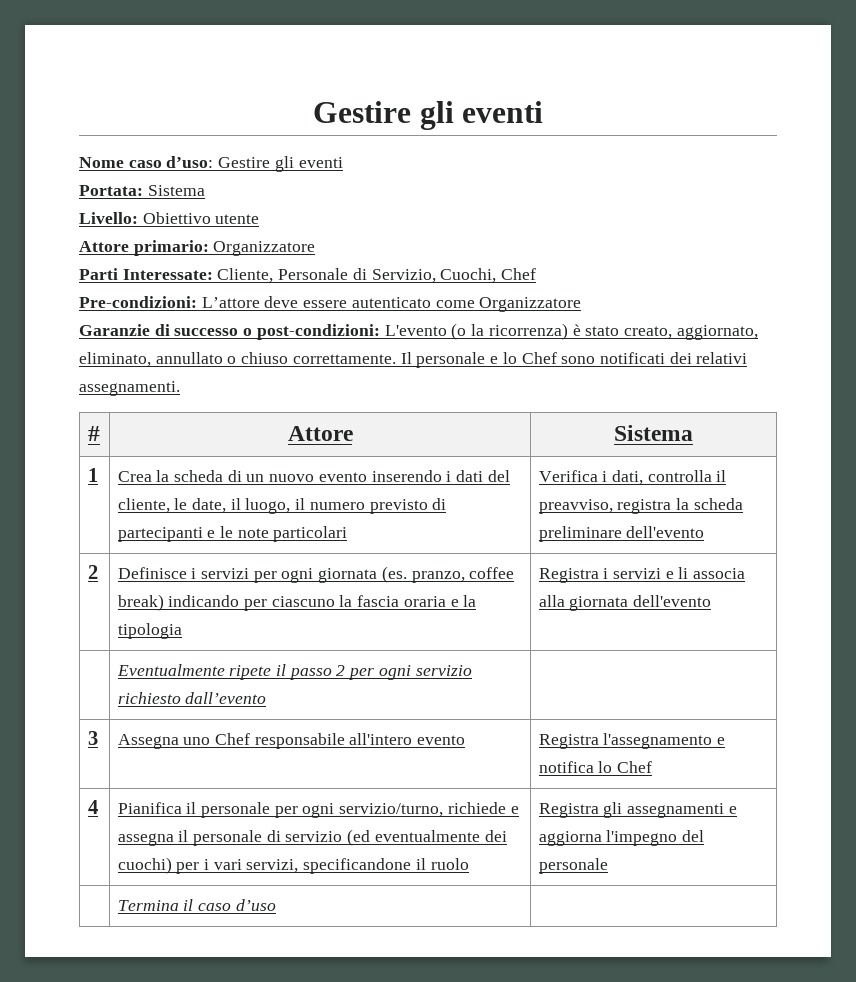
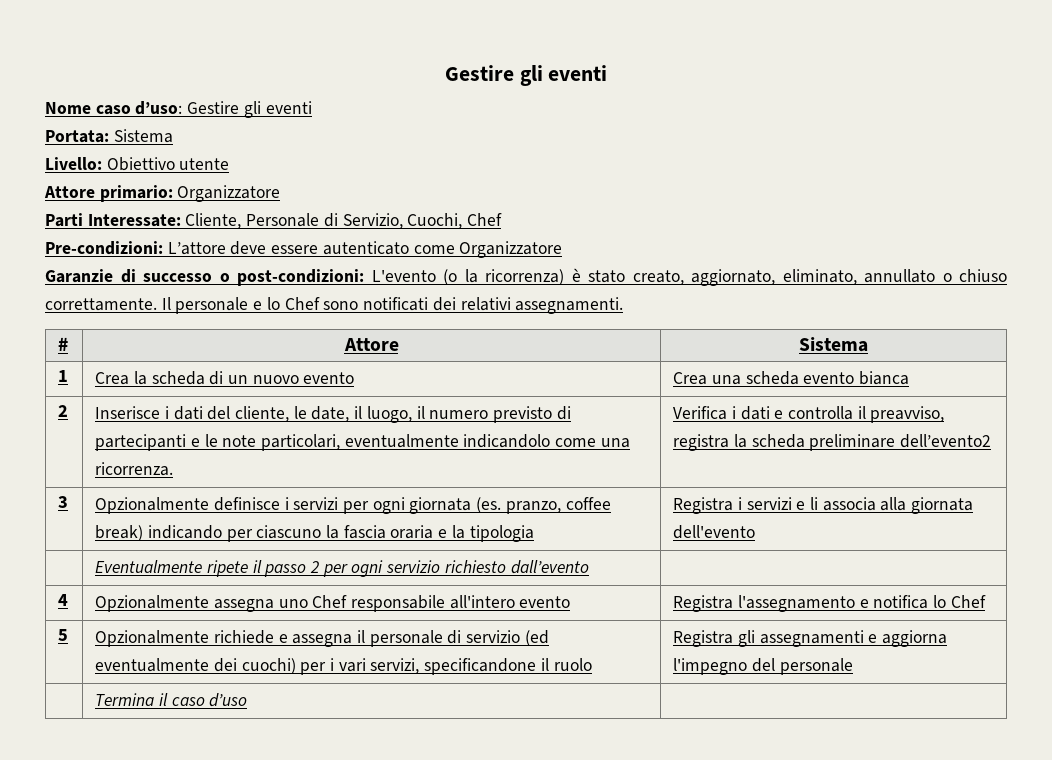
- 1 | Crea la scheda di un nuovo evento inserendo i dati del cliente, le date, il luogo, il numero previsto di partecipanti e le note particolari | Verifica i dati, controlla il preavviso, registra la scheda preliminare dell'evento
- 2 | Definisce i servizi per ogni giornata (es. pranzo, coffee break) indicando per ciascuno la fascia oraria e la tipologia | Registra i servizi e li associa alla giornata dell'evento
+ 1 | Crea la scheda di un nuovo evento | Crea una scheda evento bianca
+ 2 | Inserisce i dati del cliente, le date, il luogo, il numero previsto di partecipanti e le note particolari, eventualmente indicandolo come una ricorrenza. | Verifica i dati e controlla il preavviso, registra la scheda preliminare dell’evento2
+ 3 | Opzionalmente definisce i servizi per ogni giornata (es. pranzo, coffee break) indicando per ciascuno la fascia oraria e la tipologia | Registra i servizi e li associa alla giornata dell'evento
- 3 | Assegna uno Chef responsabile all'intero evento | Registra l'assegnamento e notifica lo Chef
+ 4 | Opzionalmente assegna uno Chef responsabile all'intero evento | Registra l'assegnamento e notifica lo Chef
- 4 | Pianifica il personale per ogni servizio/turno, richiede e assegna il personale di servizio (ed eventualmente dei cuochi) per i vari servizi, specificandone il ruolo | Registra gli assegnamenti e aggiorna l'impegno del personale
+ 5 | Opzionalmente richiede e assegna il personale di servizio (ed eventualmente dei cuochi) per i vari servizi, specificandone il ruolo | Registra gli assegnamenti e aggiorna l'impegno del personale

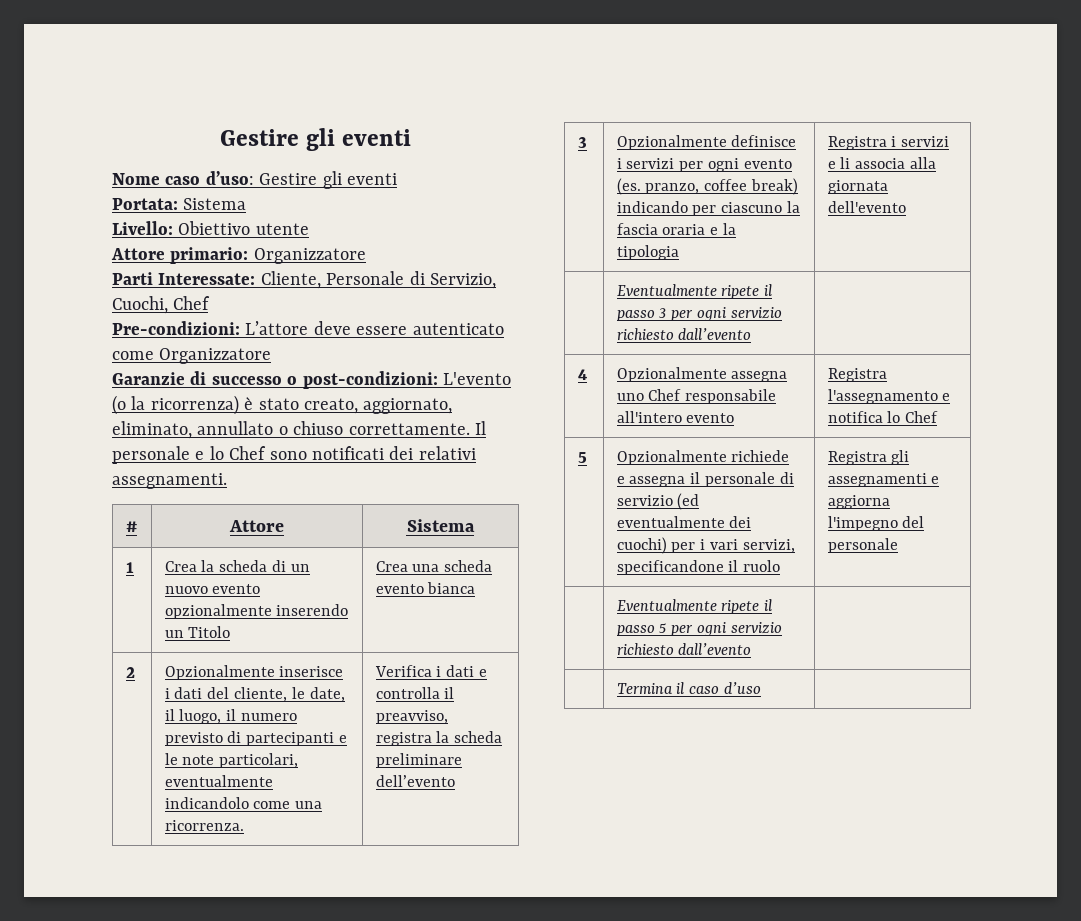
- 1 | Crea la scheda di un nuovo evento | Crea una scheda evento bianca
+ 1 | Crea la scheda di un nuovo evento opzionalmente inserendo un Titolo | Crea una scheda evento bianca
- 2 | Inserisce i dati del cliente, le date, il luogo, il numero previsto di partecipanti e le note particolari, eventualmente indicandolo come una ricorrenza. | Verifica i dati e controlla il preavviso, registra la scheda preliminare dell’evento2
+ 2 | Opzionalmente inserisce i dati del cliente, le date, il luogo, il numero previsto di partecipanti e le note particolari, eventualmente indicandolo come una ricorrenza. | Verifica i dati e controlla il preavviso, registra la scheda preliminare dell’evento
- 3 | Opzionalmente definisce i servizi per ogni giornata (es. pranzo, coffee break) indicando per ciascuno la fascia oraria e la tipologia | Registra i servizi e li associa alla giornata dell'evento
+ 3 | Opzionalmente definisce i servizi per ogni evento (es. pranzo, coffee break) indicando per ciascuno la fascia oraria e la tipologia | Registra i servizi e li associa alla giornata dell'evento
- | Eventualmente ripete il passo 2 per ogni servizio richiesto dall’evento |
+ | Eventualmente ripete il passo 3 per ogni servizio richiesto dall’evento |
+ | Eventualmente ripete il passo 5 per ogni servizio richiesto dall’evento |

